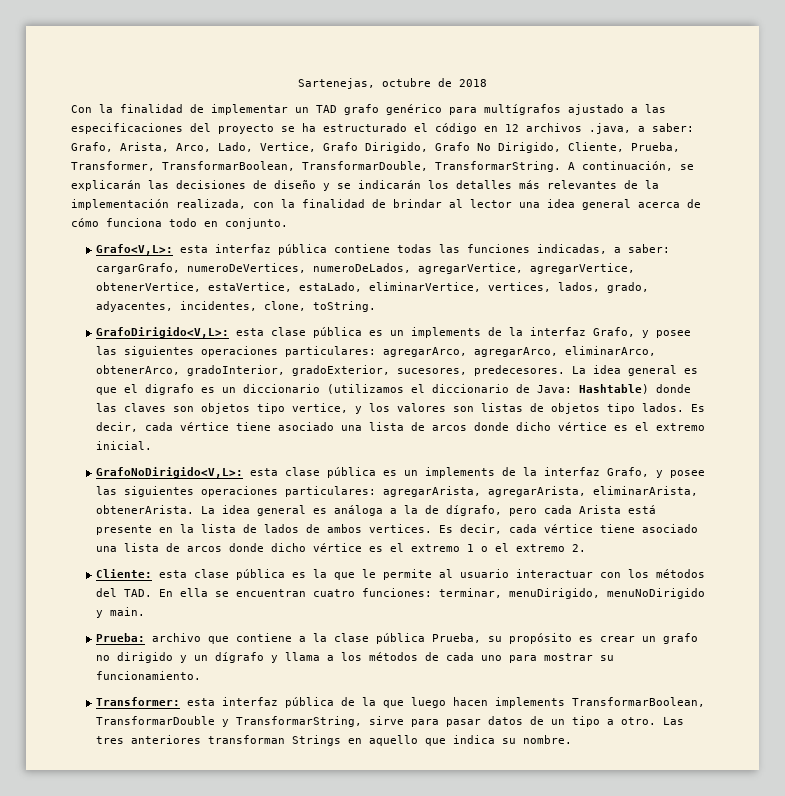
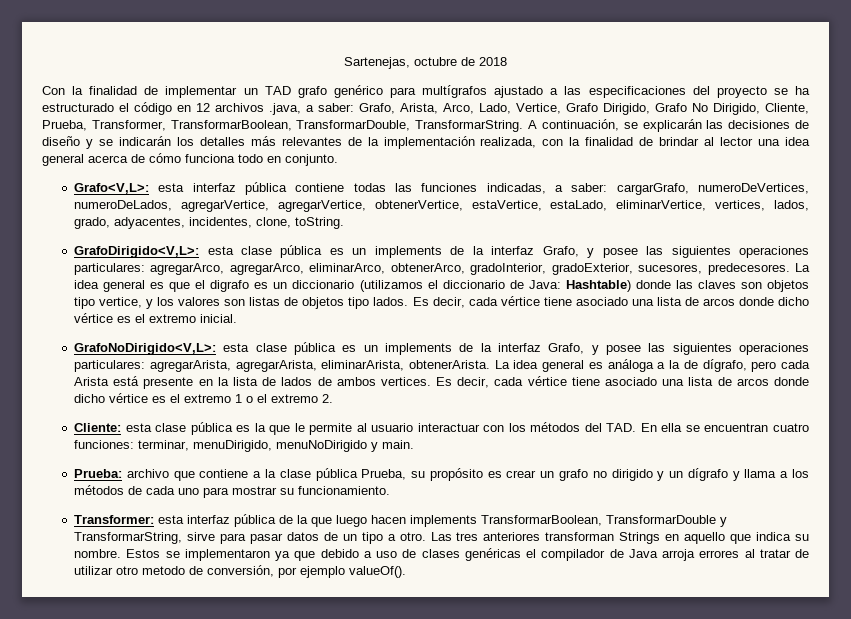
+ Estos se implementaron ya que debido a uso de clases genéricas el compilador de Java arroja errores al tratar de utilizar otro metodo de conversión, por ejemplo valueOf().

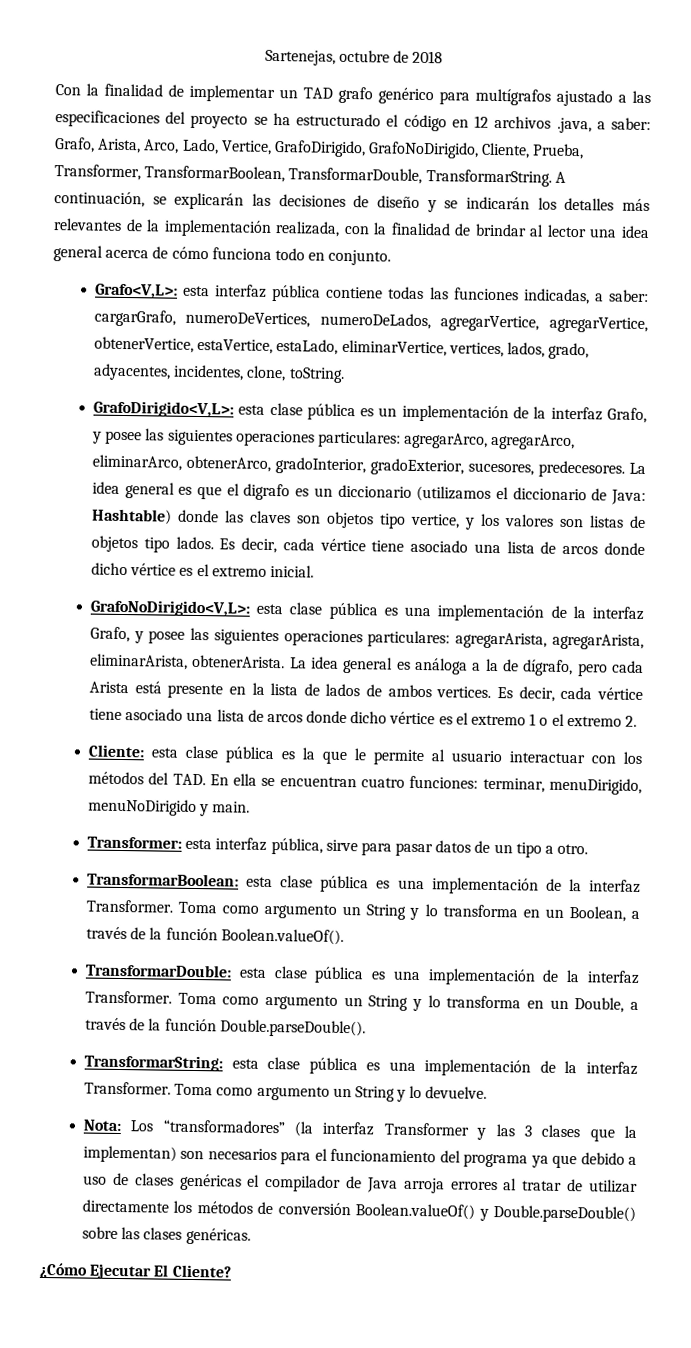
- Con la finalidad de implementar un TAD grafo genérico para multígrafos ajustado a las especificaciones del proyecto se ha estructurado el código en 12 archivos .java, a saber: Grafo, Arista, Arco, Lado, Vertice, Grafo Dirigido, Grafo No Dirigido, Cliente, Prueba, Transformer, TransformarBoolean, TransformarDouble, TransformarString.
+ Con la finalidad de implementar un TAD grafo genérico para multígrafos ajustado a las especificaciones del proyecto se ha estructurado el código en 12 archivos .java, a saber: Grafo, Arista, Arco, Lado, Vertice, GrafoDirigido, GrafoNoDirigido, Cliente, Prueba, Transformer, TransformarBoolean, TransformarDouble, TransformarString.
- GrafoDirigido<V,L>: esta clase pública es un implements de la interfaz Grafo, y posee las siguientes operaciones particulares: agregarArco, agregarArco, eliminarArco, obtenerArco, gradoInterior, gradoExterior, sucesores, predecesores.
+ GrafoDirigido<V,L>: esta clase pública es un implementación de la interfaz Grafo, y posee las siguientes operaciones particulares: agregarArco, agregarArco, eliminarArco, obtenerArco, gradoInterior, gradoExterior, sucesores, predecesores.
- GrafoNoDirigido<V,L>: esta clase pública es un implements de la interfaz Grafo, y posee las siguientes operaciones particulares: agregarArista, agregarArista, eliminarArista, obtenerArista.
+ GrafoNoDirigido<V,L>: esta clase pública es una implementación de la interfaz Grafo, y posee las siguientes operaciones particulares: agregarArista, agregarArista, eliminarArista, obtenerArista.
- Prueba: archivo que contiene a la clase pública Prueba, su propósito es crear un grafo no dirigido y un dígrafo y llama a los métodos de cada uno para mostrar su funcionamiento.
- Transformer: esta interfaz pública de la que luego hacen implements TransformarBoolean, TransformarDouble y TransformarString, sirve para pasar datos de un tipo a otro. Las tres anteriores transforman Strings en aquello que indica su nombre. Estos se implementaron ya que debido a uso de clases genéricas el compilador de Java arroja errores al tratar de utilizar otro metodo de conversión, por ejemplo valueOf().
+ Transformer: esta interfaz pública, sirve para pasar datos de un tipo a otro.
+ TransformarBoolean: esta clase pública es una implementación de la interfaz Transformer. Toma como argumento un String y lo transforma en un Boolean, a través de la función Boolean.valueOf().
+ TransformarDouble: esta clase pública es una implementación de la interfaz Transformer. Toma como argumento un String y lo transforma en un Double, a través de la función Double.parseDouble().
+ TransformarString: esta clase pública es una implementación de la interfaz Transformer. Toma como argumento un String y lo devuelve.
+ Nota: Los “transformadores” (la interfaz Transformer y las 3 clases que la implementan) son necesarios para el funcionamiento del programa ya que debido a uso de clases genéricas el compilador de Java arroja errores al tratar de utilizar directamente los métodos de conversión Boolean.valueOf() y Double.parseDouble() sobre las clases genéricas.
+ ¿Cómo Ejecutar El Cliente?

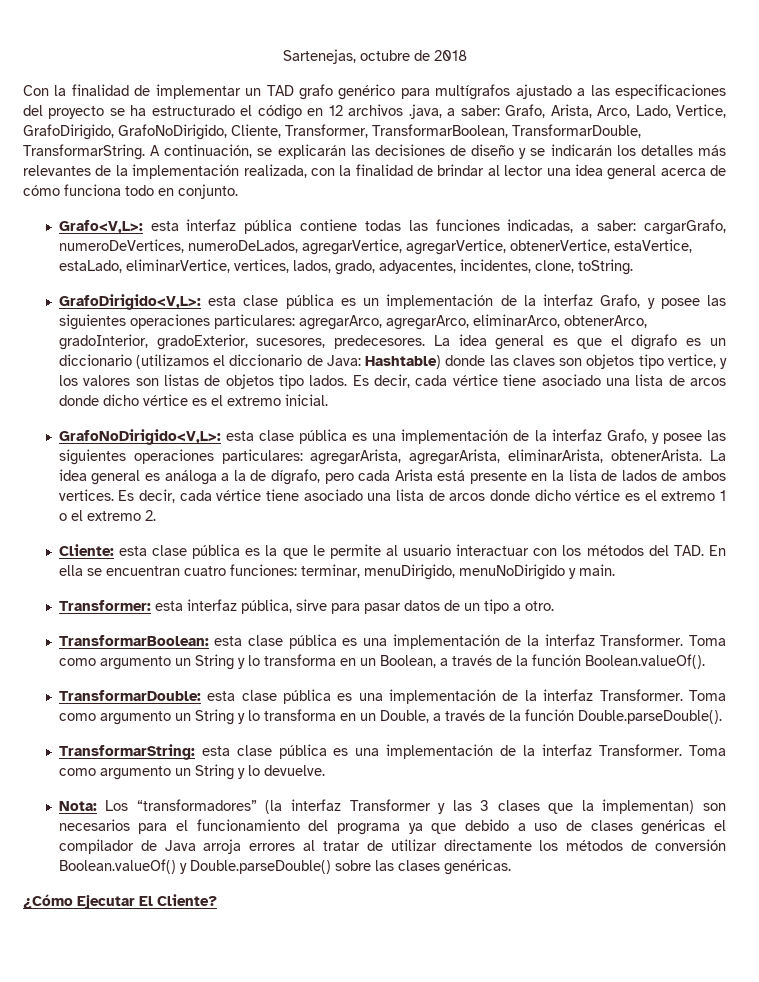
- Con la finalidad de implementar un TAD grafo genérico para multígrafos ajustado a las especificaciones del proyecto se ha estructurado el código en 12 archivos .java, a saber: Grafo, Arista, Arco, Lado, Vertice, GrafoDirigido, GrafoNoDirigido, Cliente, Prueba, Transformer, TransformarBoolean, TransformarDouble, TransformarString.
+ Con la finalidad de implementar un TAD grafo genérico para multígrafos ajustado a las especificaciones del proyecto se ha estructurado el código en 12 archivos .java, a saber: Grafo, Arista, Arco, Lado, Vertice, GrafoDirigido, GrafoNoDirigido, Cliente, Transformer, TransformarBoolean, TransformarDouble, TransformarString.

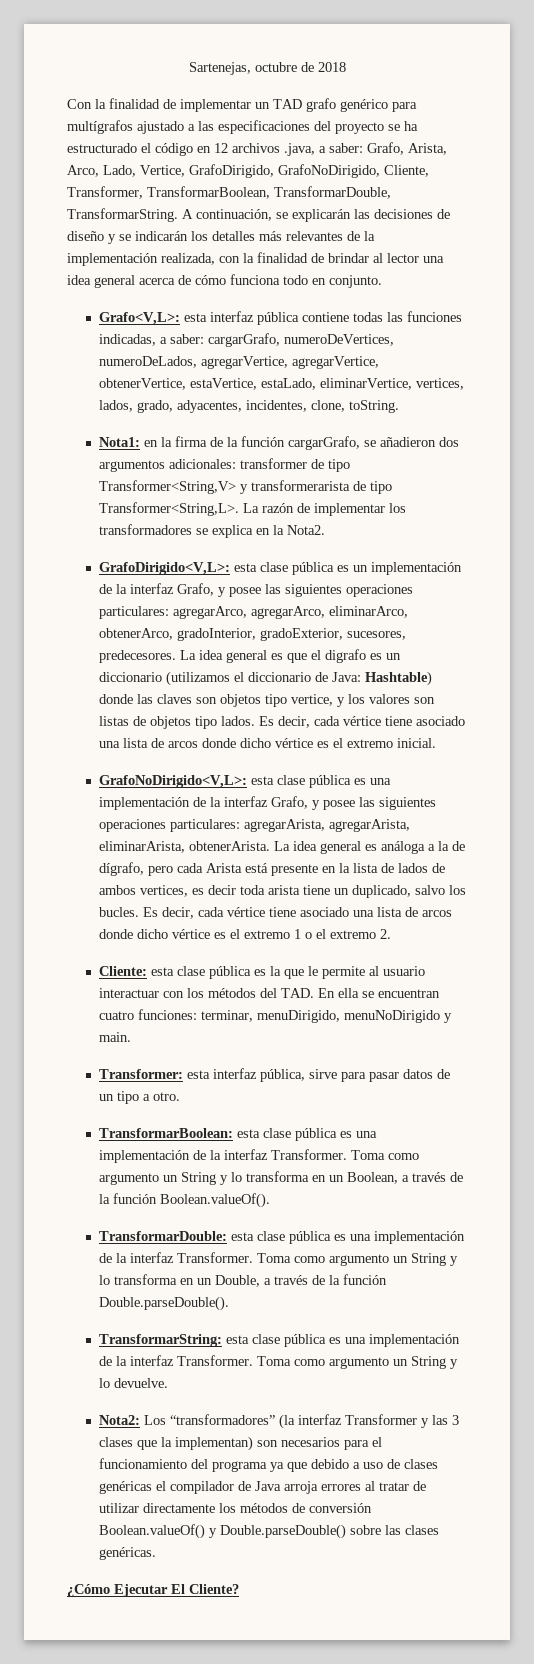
+ Nota1: en la firma de la función cargarGrafo, se añadieron dos argumentos adicionales: transformer de tipo Transformer<String,V> y transformerarista de tipo Transformer<String,L>. La razón de implementar los transformadores se explica en la Nota2.
- La idea general es análoga a la de dígrafo, pero cada Arista está presente en la lista de lados de ambos vertices.
+ La idea general es análoga a la de dígrafo, pero cada Arista está presente en la lista de lados de ambos vertices, es decir toda arista tiene un duplicado, salvo los bucles.
- Nota: Los “transformadores” (la interfaz Transformer y las 3 clases que la implementan) son necesarios para el funcionamiento del programa ya que debido a uso de clases genéricas el compilador de Java arroja errores al tratar de utilizar directamente los métodos de conversión Boolean.valueOf() y Double.parseDouble() sobre las clases genéricas.
+ Nota2: Los “transformadores” (la interfaz Transformer y las 3 clases que la implementan) son necesarios para el funcionamiento del programa ya que debido a uso de clases genéricas el compilador de Java arroja errores al tratar de utilizar directamente los métodos de conversión Boolean.valueOf() y Double.parseDouble() sobre las clases genéricas.

